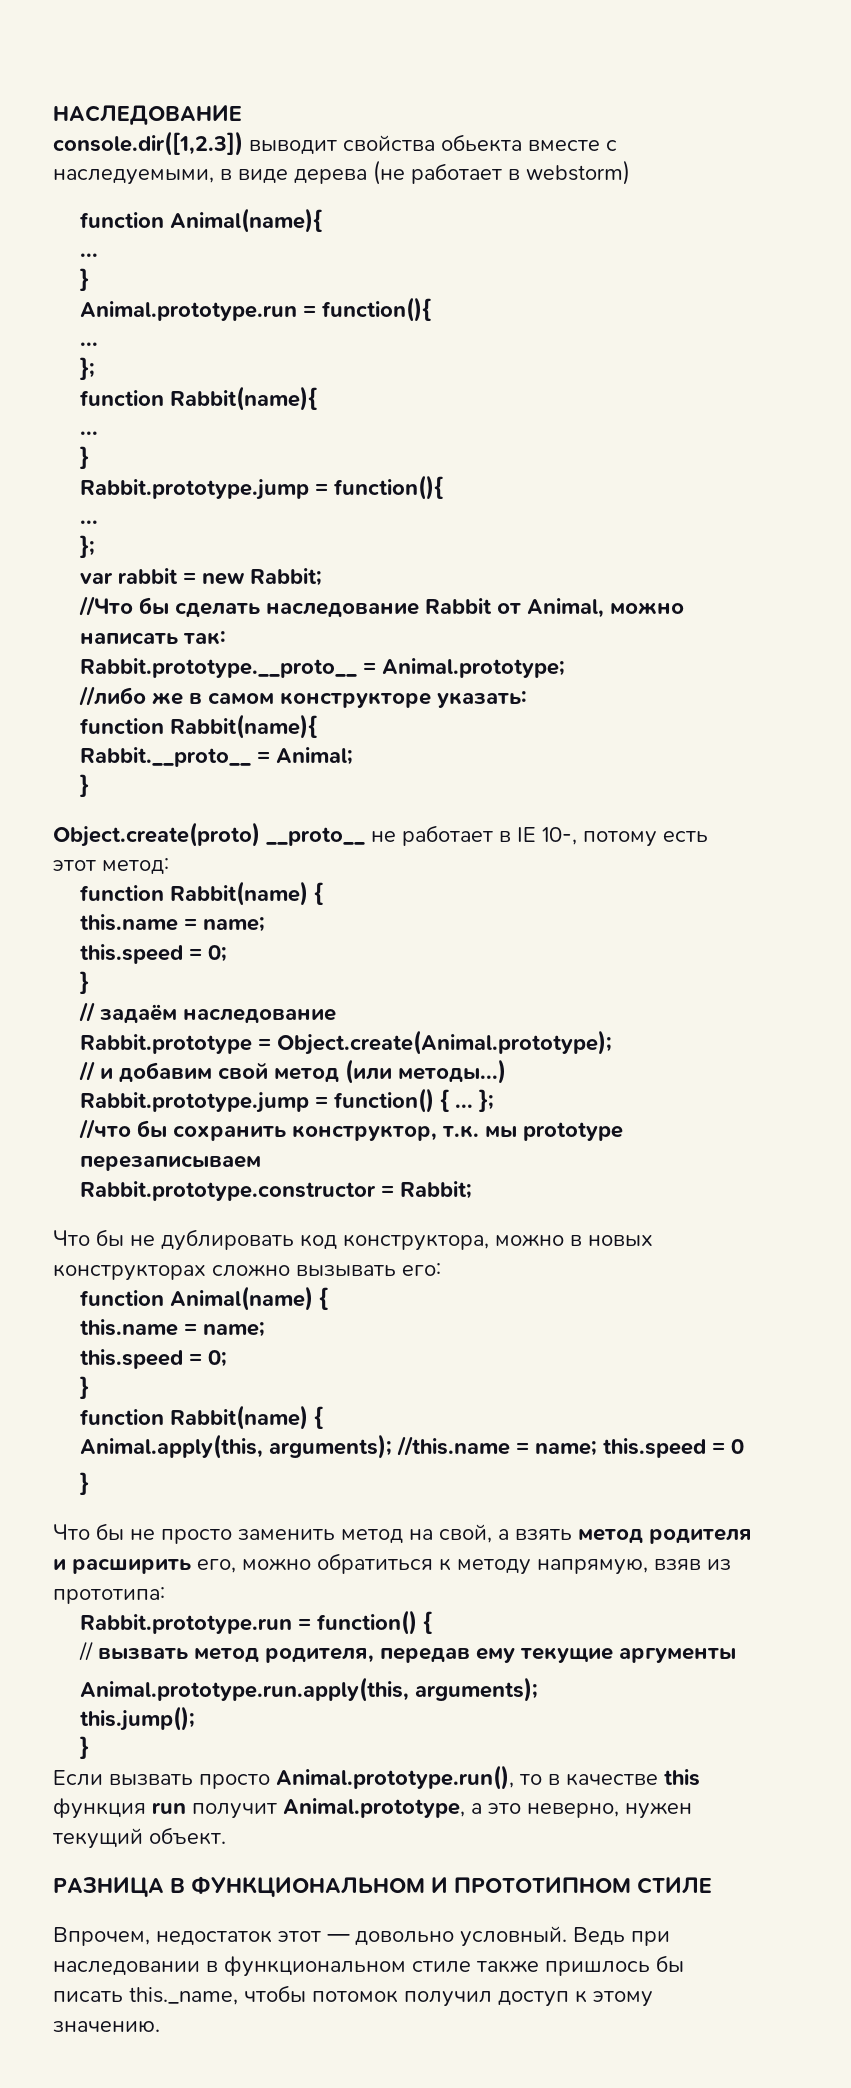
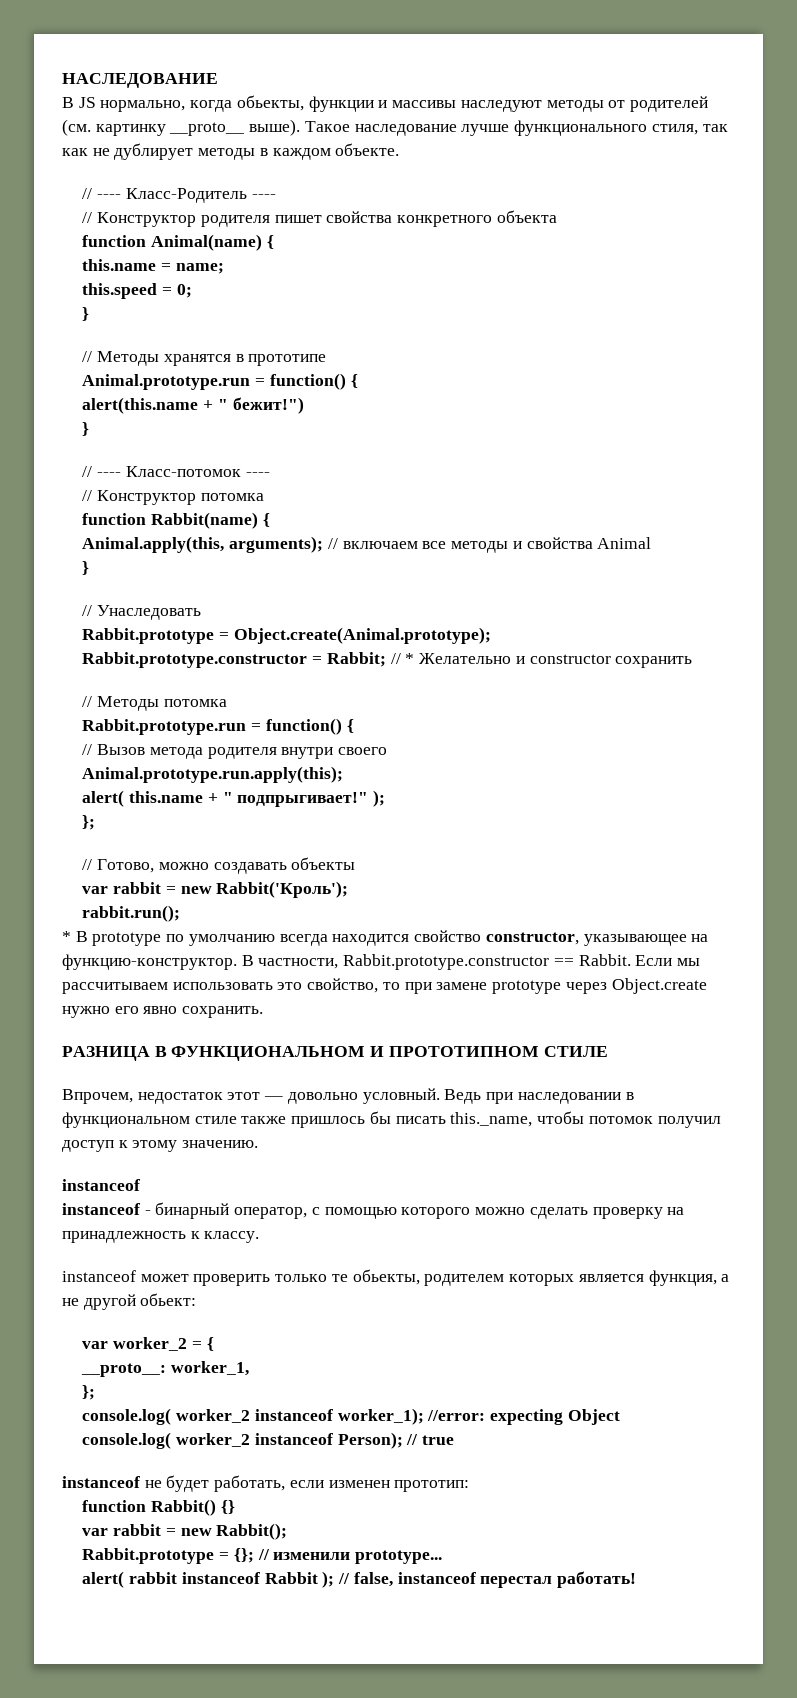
- console.dir([1,2.3]) выводит свойства обьекта вместе с наследуемыми, в виде дерева (не работает в webstorm)
- function Animal(name){
- ...
- }
- Animal.prototype.run = function(){
- ...
- };
- function Rabbit(name){
- ...
- }
- Rabbit.prototype.jump = function(){
- ...
- };
- var rabbit = new Rabbit;
- //Что бы сделать наследование Rabbit от Animal, можно написать так:
- Rabbit.prototype.__proto__ = Animal.prototype;
- //либо же в самом конструкторе указать:
- function Rabbit(name){
- Rabbit.__proto__ = Animal;
- }
- Object.create(proto) __proto__ не работает в IE 10-, потому есть этот метод:
- function Rabbit(name) {
- this.name = name;
- this.speed = 0;
- }
- // задаём наследование
- Rabbit.prototype = Object.create(Animal.prototype);
- // и добавим свой метод (или методы...)
- Rabbit.prototype.jump = function() { ... };
- //что бы сохранить конструктор, т.к. мы prototype перезаписываем
- Rabbit.prototype.constructor = Rabbit;
- Что бы не дублировать код конструктора, можно в новых конструкторах сложно вызывать его:
+ В JS нормально, когда обьекты, функции и массивы наследуют методы от родителей (см. картинку __proto__ выше). Такое наследование лучше функционального стиля, так как не дублирует методы в каждом объекте.
+ // ---- Класс-Родитель ----
+ // Конструктор родителя пишет свойства конкретного объекта
+ // Методы хранятся в прототипе
+ Animal.prototype.run = function() {
+ alert(this.name + " бежит!")
+ }
+ // ---- Класс-потомок ----
+ // Конструктор потомка
- Animal.apply(this, arguments); //this.name = name; this.speed = 0
+ Animal.apply(this, arguments); // включаем все методы и свойства Animal
  }
- Что бы не просто заменить метод на свой, а взять метод родителя и расширить его, можно обратиться к методу напрямую, взяв из прототипа:
+ // Унаследовать
+ Rabbit.prototype = Object.create(Animal.prototype);
+ Rabbit.prototype.constructor = Rabbit; // * Желательно и constructor сохранить
+ // Методы потомка
- // вызвать метод родителя, передав ему текущие аргументы
- Animal.prototype.run.apply(this, arguments);
- this.jump();
- }
- Если вызвать просто Animal.prototype.run(), то в качестве this функция run получит Animal.prototype, а это неверно, нужен текущий объект.
+ // Вызов метода родителя внутри своего
+ Animal.prototype.run.apply(this);
+ alert( this.name + " подпрыгивает!" );
+ };
+ // Готово, можно создавать объекты
+ var rabbit = new Rabbit('Кроль');
+ rabbit.run();
+ * В prototype по умолчанию всегда находится свойство constructor, указывающее на функцию-конструктор. В частности, Rabbit.prototype.constructor == Rabbit. Если мы рассчитываем использовать это свойство, то при замене prototype через Object.create нужно его явно сохранить.
  Ведь при наследовании в функциональном стиле также пришлось бы писать this._name, чтобы потомок получил доступ к этому значению.
+ instanceof
+ instanceof - бинарный оператор, с помощью которого можно сделать проверку на принадлежность к классу.
+ instanceof может проверить только те обьекты, родителем которых является функция, а не другой обьект:
+ var worker_2 = {
+ __proto__: worker_1,
+ };
+ console.log( worker_2 instanceof worker_1); //error: expecting Object
+ console.log( worker_2 instanceof Person); // true
+ instanceof не будет работать, если изменен прототип:
+ function Rabbit() {}
+ var rabbit = new Rabbit();
+ Rabbit.prototype = {}; // изменили prototype...
+ alert( rabbit instanceof Rabbit ); // false, instanceof перестал работать!

